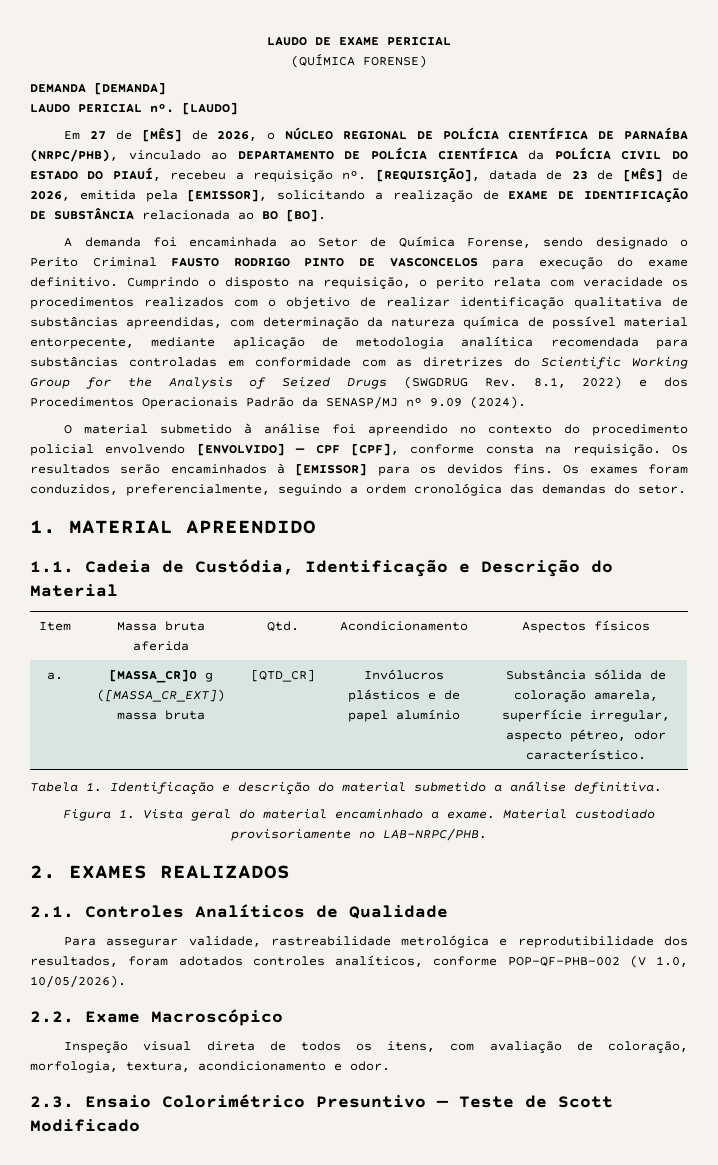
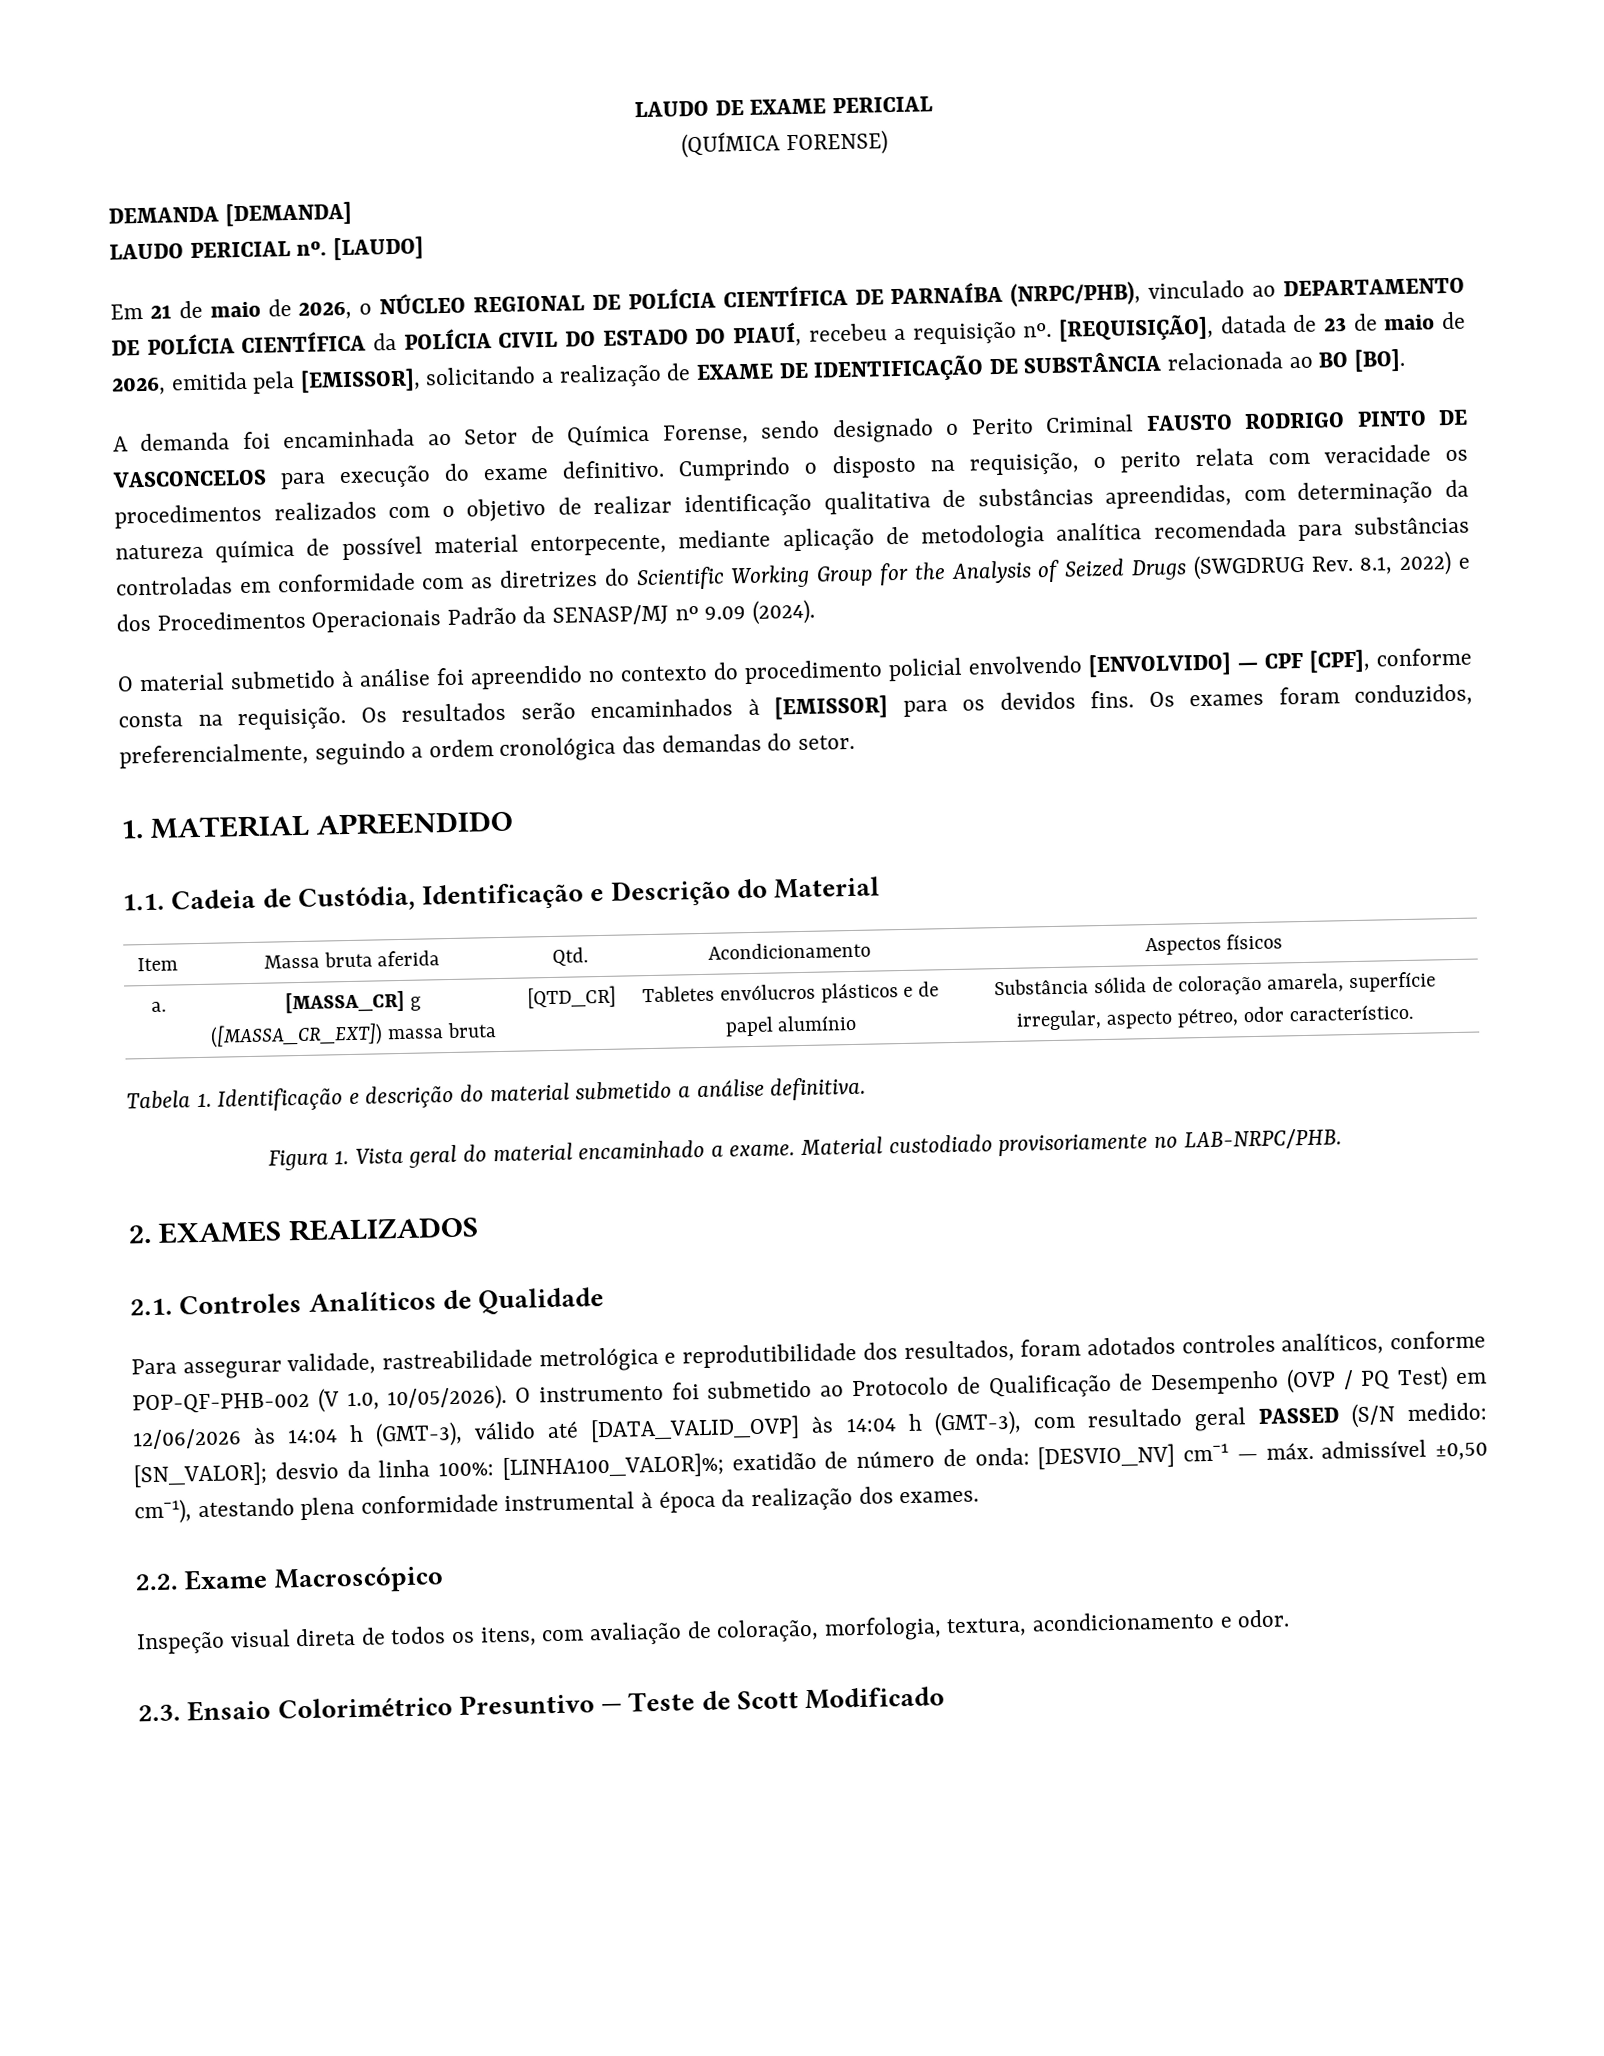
- Em 27 de [MÊS] de 2026, o NÚCLEO REGIONAL DE POLÍCIA CIENTÍFICA DE PARNAÍBA (NRPC/PHB), vinculado ao DEPARTAMENTO DE POLÍCIA CIENTÍFICA da POLÍCIA CIVIL DO ESTADO DO PIAUÍ, recebeu a requisição nº.
+ Em 21 de maio de 2026, o NÚCLEO REGIONAL DE POLÍCIA CIENTÍFICA DE PARNAÍBA (NRPC/PHB), vinculado ao DEPARTAMENTO DE POLÍCIA CIENTÍFICA da POLÍCIA CIVIL DO ESTADO DO PIAUÍ, recebeu a requisição nº.
- [REQUISIÇÃO], datada de 23 de [MÊS] de 2026, emitida pela [EMISSOR], solicitando a realização de EXAME DE IDENTIFICAÇÃO DE SUBSTÂNCIA relacionada ao BO [BO].
+ [REQUISIÇÃO], datada de 23 de maio de 2026, emitida pela [EMISSOR], solicitando a realização de EXAME DE IDENTIFICAÇÃO DE SUBSTÂNCIA relacionada ao BO [BO].
- a. | [MASSA_CR]0 g ([MASSA_CR_EXT]) massa bruta | [QTD_CR] | Invólucros plásticos e de papel alumínio | Substância sólida de coloração amarela, superfície irregular, aspecto pétreo, odor característico.
+ a. | [MASSA_CR] g ([MASSA_CR_EXT]) massa bruta | [QTD_CR] | Tabletes envólucros plásticos e de papel alumínio | Substância sólida de coloração amarela, superfície irregular, aspecto pétreo, odor característico.
+ O instrumento foi submetido ao Protocolo de Qualificação de Desempenho (OVP / PQ Test) em 12/06/2026 às 14:04 h (GMT-3), válido até [DATA_VALID_OVP] às 14:04 h (GMT-3), com resultado geral PASSED (S/N medido: [SN_VALOR]; desvio da linha 100%: [LINHA100_VALOR]%; exatidão de número de onda: [DESVIO_NV] cm⁻¹ — máx. admissível ±0,50 cm⁻¹), atestando plena conformidade instrumental à época da realização dos exames.

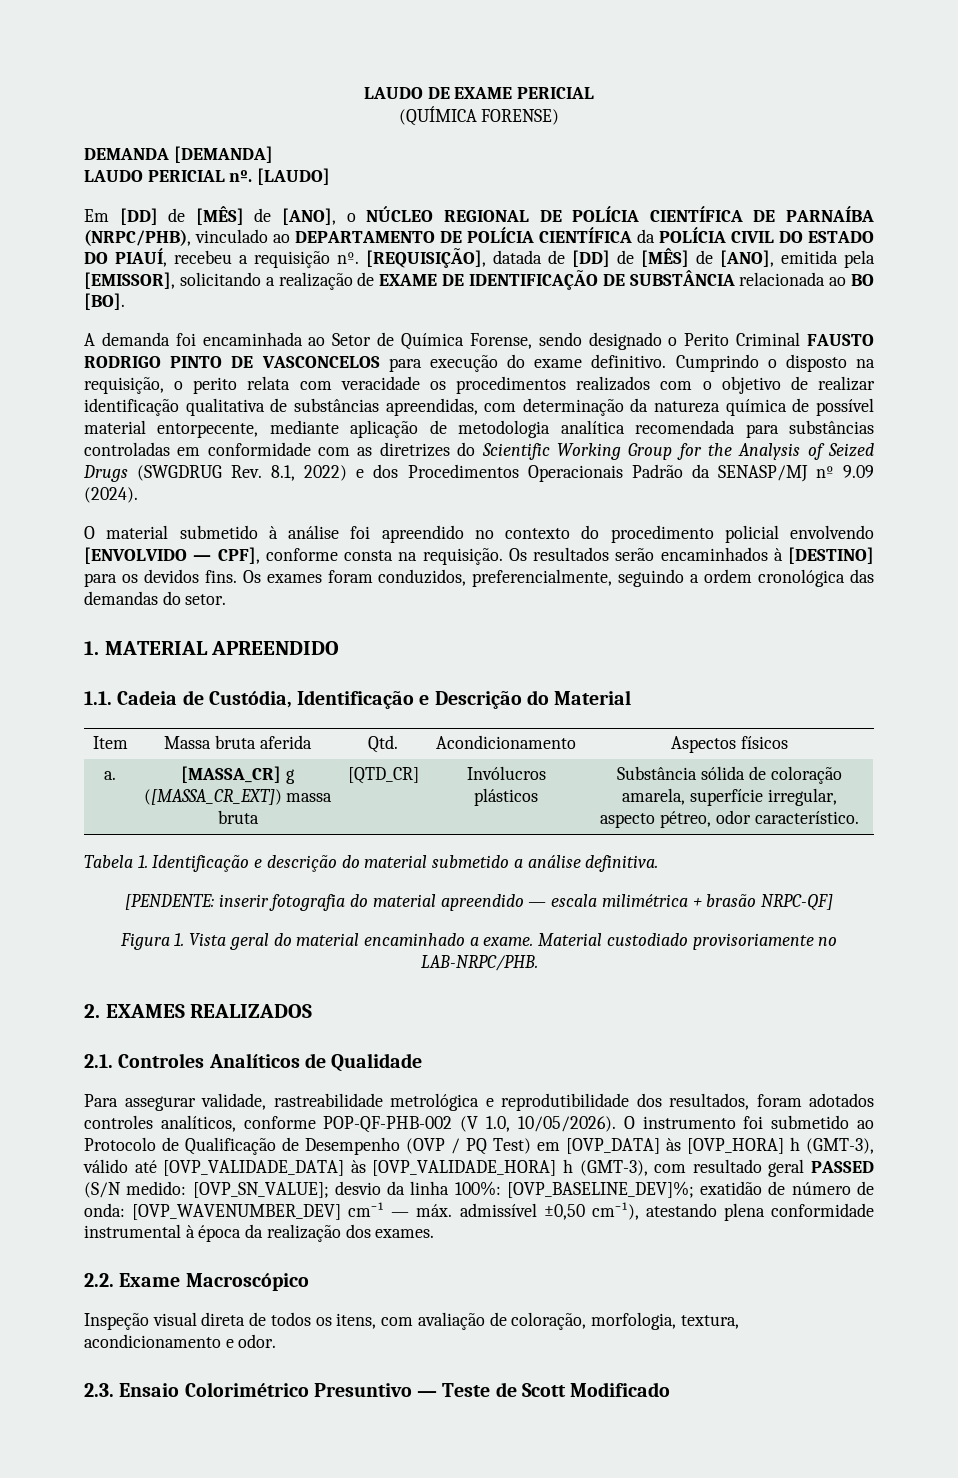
- Em 21 de maio de 2026, o NÚCLEO REGIONAL DE POLÍCIA CIENTÍFICA DE PARNAÍBA (NRPC/PHB), vinculado ao DEPARTAMENTO DE POLÍCIA CIENTÍFICA da POLÍCIA CIVIL DO ESTADO DO PIAUÍ, recebeu a requisição nº.
+ Em [DD] de [MÊS] de [ANO], o NÚCLEO REGIONAL DE POLÍCIA CIENTÍFICA DE PARNAÍBA (NRPC/PHB), vinculado ao DEPARTAMENTO DE POLÍCIA CIENTÍFICA da POLÍCIA CIVIL DO ESTADO DO PIAUÍ, recebeu a requisição nº.
- [REQUISIÇÃO], datada de 23 de maio de 2026, emitida pela [EMISSOR], solicitando a realização de EXAME DE IDENTIFICAÇÃO DE SUBSTÂNCIA relacionada ao BO [BO].
+ [REQUISIÇÃO], datada de [DD] de [MÊS] de [ANO], emitida pela [EMISSOR], solicitando a realização de EXAME DE IDENTIFICAÇÃO DE SUBSTÂNCIA relacionada ao BO [BO].
- O material submetido à análise foi apreendido no contexto do procedimento policial envolvendo [ENVOLVIDO] — CPF [CPF], conforme consta na requisição.
+ O material submetido à análise foi apreendido no contexto do procedimento policial envolvendo [ENVOLVIDO — CPF], conforme consta na requisição.
- Os resultados serão encaminhados à [EMISSOR] para os devidos fins.
+ Os resultados serão encaminhados à [DESTINO] para os devidos fins.
- a. | [MASSA_CR] g ([MASSA_CR_EXT]) massa bruta | [QTD_CR] | Tabletes envólucros plásticos e de papel alumínio | Substância sólida de coloração amarela, superfície irregular, aspecto pétreo, odor característico.
+ a. | [MASSA_CR] g ([MASSA_CR_EXT]) massa bruta | [QTD_CR] | Invólucros plásticos | Substância sólida de coloração amarela, superfície irregular, aspecto pétreo, odor característico.
+ [PENDENTE: inserir fotografia do material apreendido — escala milimétrica + brasão NRPC-QF]
- O instrumento foi submetido ao Protocolo de Qualificação de Desempenho (OVP / PQ Test) em 12/06/2026 às 14:04 h (GMT-3), válido até [DATA_VALID_OVP] às 14:04 h (GMT-3), com resultado geral PASSED (S/N medido: [SN_VALOR]; desvio da linha 100%: [LINHA100_VALOR]%; exatidão de número de onda: [DESVIO_NV] cm⁻¹ — máx. admissível ±0,50 cm⁻¹), atestando plena conformidade instrumental à época da realização dos exames.
+ O instrumento foi submetido ao Protocolo de Qualificação de Desempenho (OVP / PQ Test) em [OVP_DATA] às [OVP_HORA] h (GMT-3), válido até [OVP_VALIDADE_DATA] às [OVP_VALIDADE_HORA] h (GMT-3), com resultado geral PASSED (S/N medido: [OVP_SN_VALUE]; desvio da linha 100%: [OVP_BASELINE_DEV]%; exatidão de número de onda: [OVP_WAVENUMBER_DEV] cm⁻¹ — máx. admissível ±0,50 cm⁻¹), atestando plena conformidade instrumental à época da realização dos exames.

